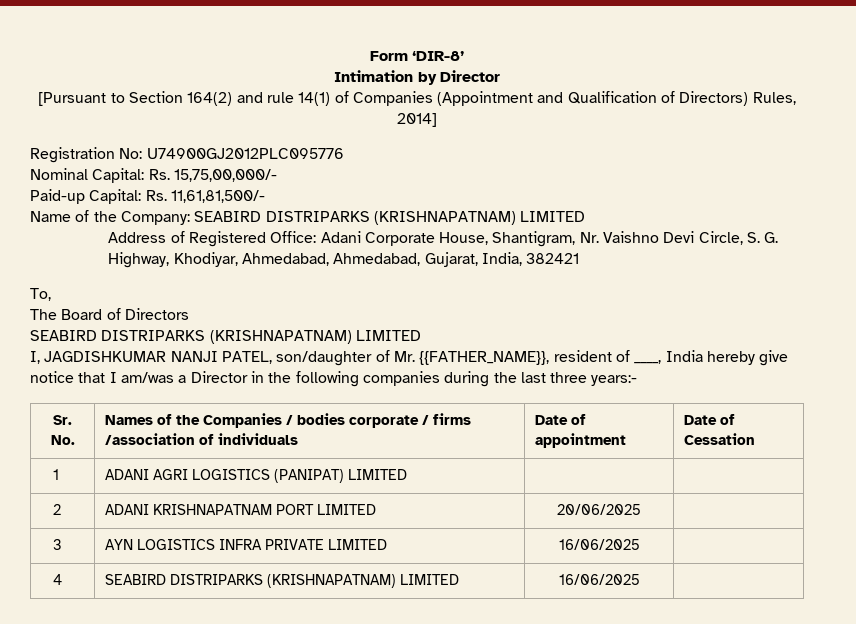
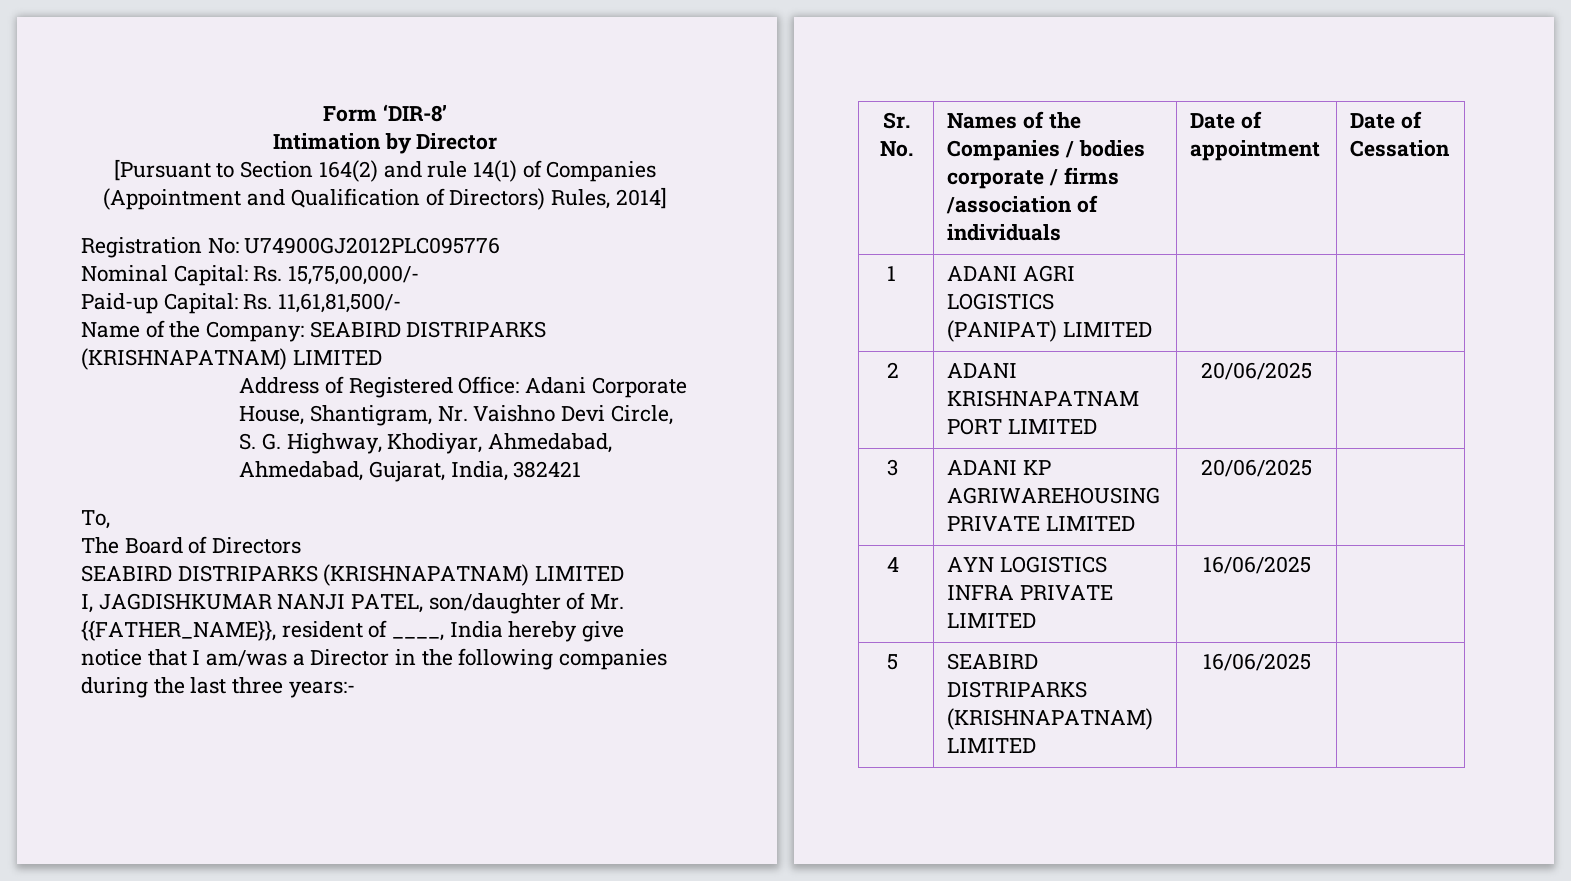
- 3 | AYN LOGISTICS INFRA PRIVATE LIMITED | 16/06/2025 |
+ 3 | ADANI KP AGRIWAREHOUSING PRIVATE LIMITED | 20/06/2025 |
+ 4 | AYN LOGISTICS INFRA PRIVATE LIMITED | 16/06/2025 |
- 4 | SEABIRD DISTRIPARKS (KRISHNAPATNAM) LIMITED | 16/06/2025 |
+ 5 | SEABIRD DISTRIPARKS (KRISHNAPATNAM) LIMITED | 16/06/2025 |

